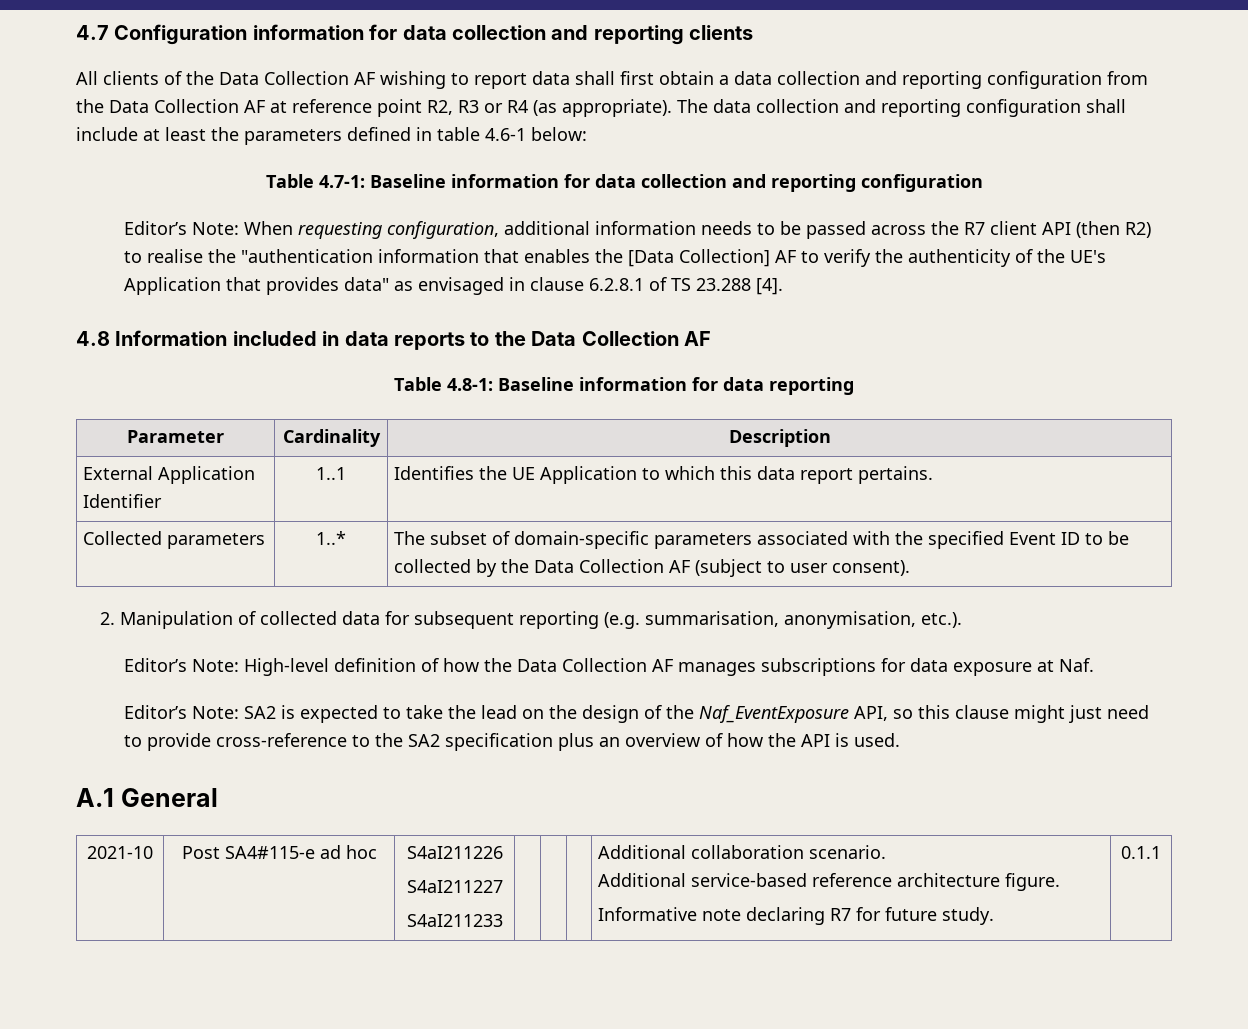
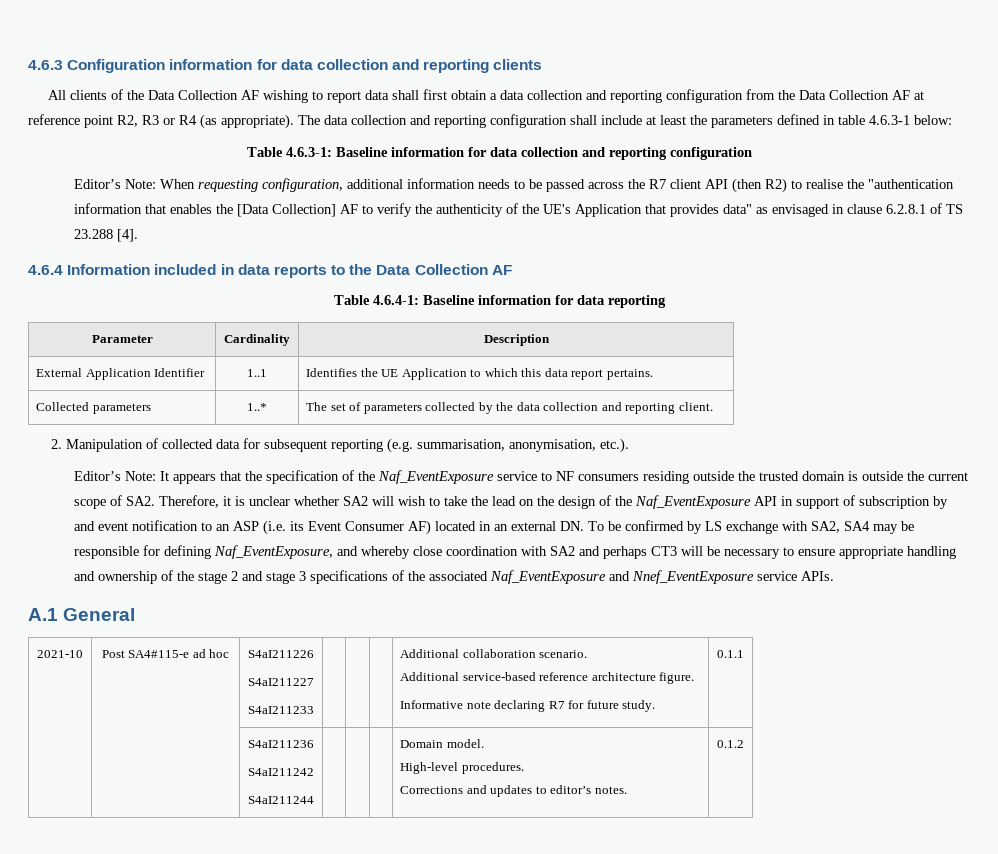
- 4.7 Configuration information for data collection and reporting clients
+ 4.6.3 Configuration information for data collection and reporting clients
- The data collection and reporting configuration shall include at least the parameters defined in table 4.6-1 below:
+ The data collection and reporting configuration shall include at least the parameters defined in table 4.6.3-1 below:
- Table 4.7-1: Baseline information for data collection and reporting configuration
+ Table 4.6.3-1: Baseline information for data collection and reporting configuration
- 4.8 Information included in data reports to the Data Collection AF
+ 4.6.4 Information included in data reports to the Data Collection AF
- Table 4.8-1: Baseline information for data reporting
+ Table 4.6.4-1: Baseline information for data reporting
- Collected parameters | 1..* | The subset of domain-specific parameters associated with the specified Event ID to be collected by the Data Collection AF (subject to user consent).
+ Collected parameters | 1..* | The set of parameters collected by the data collection and reporting client.
- Editor’s Note: High-level definition of how the Data Collection AF manages subscriptions for data exposure at Naf.
- Editor’s Note: SA2 is expected to take the lead on the design of the Naf_EventExposure API, so this clause might just need to provide cross-reference to the SA2 specification plus an overview of how the API is used.
+ Editor’s Note: It appears that the specification of the Naf_EventExposure service to NF consumers residing outside the trusted domain is outside the current scope of SA2. Therefore, it is unclear whether SA2 will wish to take the lead on the design of the Naf_EventExposure API in support of subscription by and event notification to an ASP (i.e. its Event Consumer AF) located in an external DN. To be confirmed by LS exchange with SA2, SA4 may be responsible for defining Naf_EventExposure, and whereby close coordination with SA2 and perhaps CT3 will be necessary to ensure appropriate handling and ownership of the stage 2 and stage 3 specifications of the associated Naf_EventExposure and Nnef_EventExposure service APIs.
+ | | S4aI211236
+ S4aI211242
+ S4aI211244 | | | | Domain model.
+ High-level procedures.
+ Corrections and updates to editor’s notes. | 0.1.2

